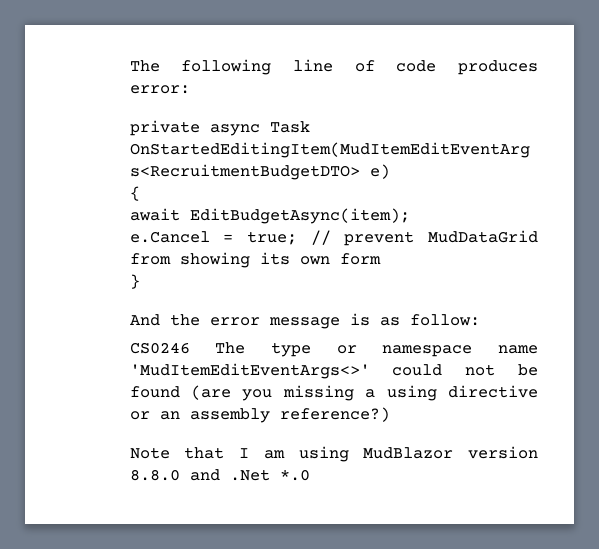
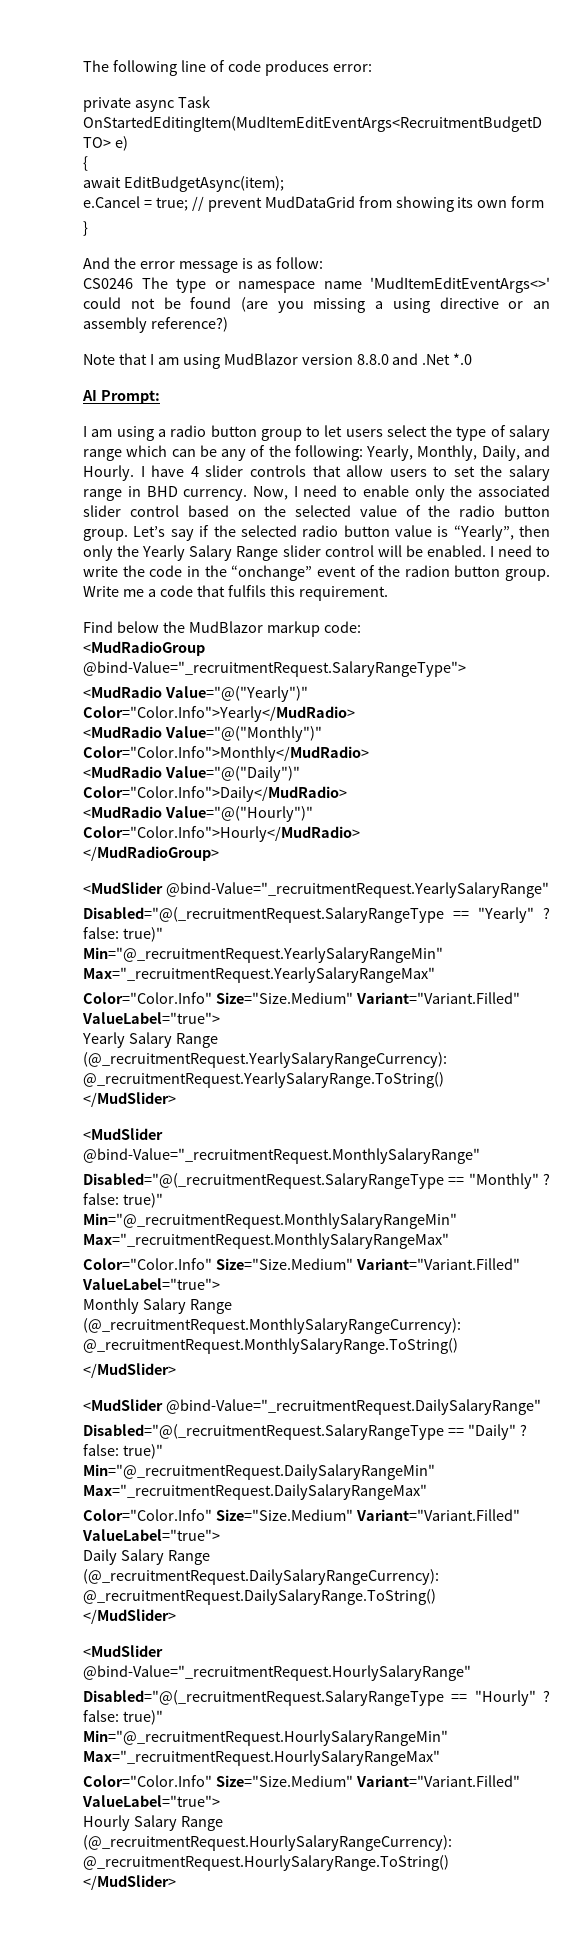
+ AI Prompt:
+ I am using a radio button group to let users select the type of salary range which can be any of the following: Yearly, Monthly, Daily, and Hourly. I have 4 slider controls that allow users to set the salary range in BHD currency. Now, I need to enable only the associated slider control based on the selected value of the radio button group. Let’s say if the selected radio button value is “Yearly”, then only the Yearly Salary Range slider control will be enabled. I need to write the code in the “onchange” event of the radion button group. Write me a code that fulfils this requirement.
+ Find below the MudBlazor markup code:
+ <MudRadioGroup @bind-Value="_recruitmentRequest.SalaryRangeType">
+ <MudRadio Value="@("Yearly")" Color="Color.Info">Yearly</MudRadio>
+ <MudRadio Value="@("Monthly")" Color="Color.Info">Monthly</MudRadio>
+ <MudRadio Value="@("Daily")" Color="Color.Info">Daily</MudRadio>
+ <MudRadio Value="@("Hourly")" Color="Color.Info">Hourly</MudRadio>
+ </MudRadioGroup>
+ <MudSlider @bind-Value="_recruitmentRequest.YearlySalaryRange"
+ Disabled="@(_recruitmentRequest.SalaryRangeType == "Yearly" ? false: true)"
+ Min="@_recruitmentRequest.YearlySalaryRangeMin" Max="_recruitmentRequest.YearlySalaryRangeMax"
+ Color="Color.Info" Size="Size.Medium" Variant="Variant.Filled" ValueLabel="true">
+ Yearly Salary Range (@_recruitmentRequest.YearlySalaryRangeCurrency): @_recruitmentRequest.YearlySalaryRange.ToString()
+ </MudSlider>
+ <MudSlider @bind-Value="_recruitmentRequest.MonthlySalaryRange"
+ Disabled="@(_recruitmentRequest.SalaryRangeType == "Monthly" ? false: true)"
+ Min="@_recruitmentRequest.MonthlySalaryRangeMin" Max="_recruitmentRequest.MonthlySalaryRangeMax"
+ Color="Color.Info" Size="Size.Medium" Variant="Variant.Filled" ValueLabel="true">
+ Monthly Salary Range (@_recruitmentRequest.MonthlySalaryRangeCurrency): @_recruitmentRequest.MonthlySalaryRange.ToString()
+ </MudSlider>
+ <MudSlider @bind-Value="_recruitmentRequest.DailySalaryRange"
+ Disabled="@(_recruitmentRequest.SalaryRangeType == "Daily" ? false: true)"
+ Min="@_recruitmentRequest.DailySalaryRangeMin" Max="_recruitmentRequest.DailySalaryRangeMax"
+ Color="Color.Info" Size="Size.Medium" Variant="Variant.Filled" ValueLabel="true">
+ Daily Salary Range (@_recruitmentRequest.DailySalaryRangeCurrency): @_recruitmentRequest.DailySalaryRange.ToString()
+ </MudSlider>
+ <MudSlider @bind-Value="_recruitmentRequest.HourlySalaryRange"
+ Disabled="@(_recruitmentRequest.SalaryRangeType == "Hourly" ? false: true)"
+ Min="@_recruitmentRequest.HourlySalaryRangeMin" Max="_recruitmentRequest.HourlySalaryRangeMax"
+ Color="Color.Info" Size="Size.Medium" Variant="Variant.Filled" ValueLabel="true">
+ Hourly Salary Range (@_recruitmentRequest.HourlySalaryRangeCurrency): @_recruitmentRequest.HourlySalaryRange.ToString()
+ </MudSlider>

